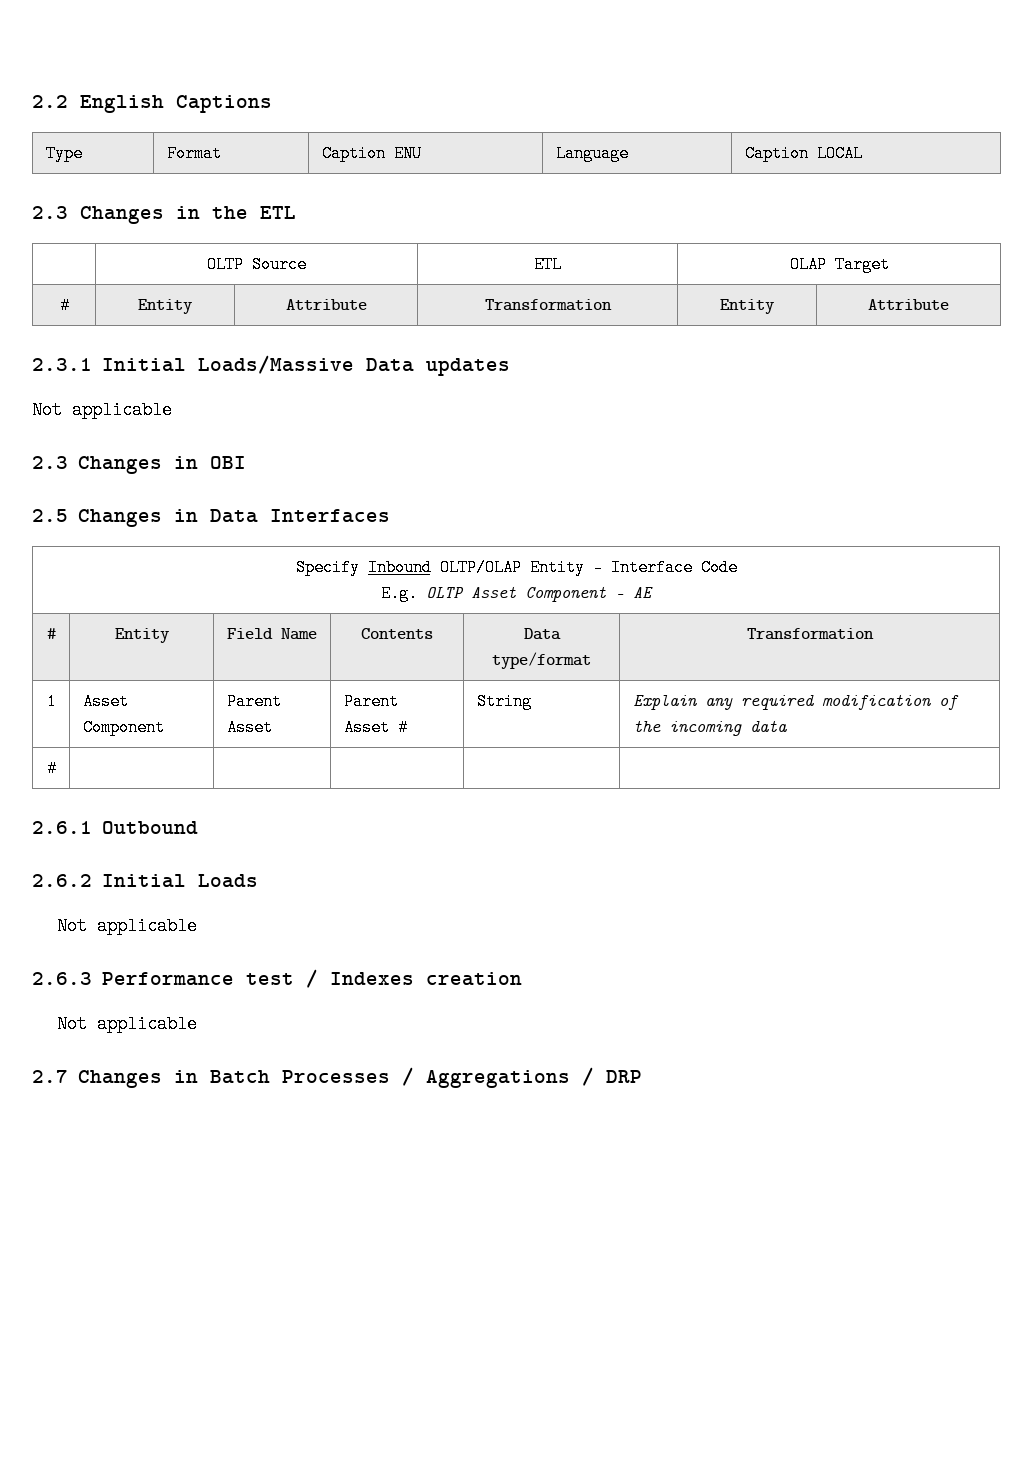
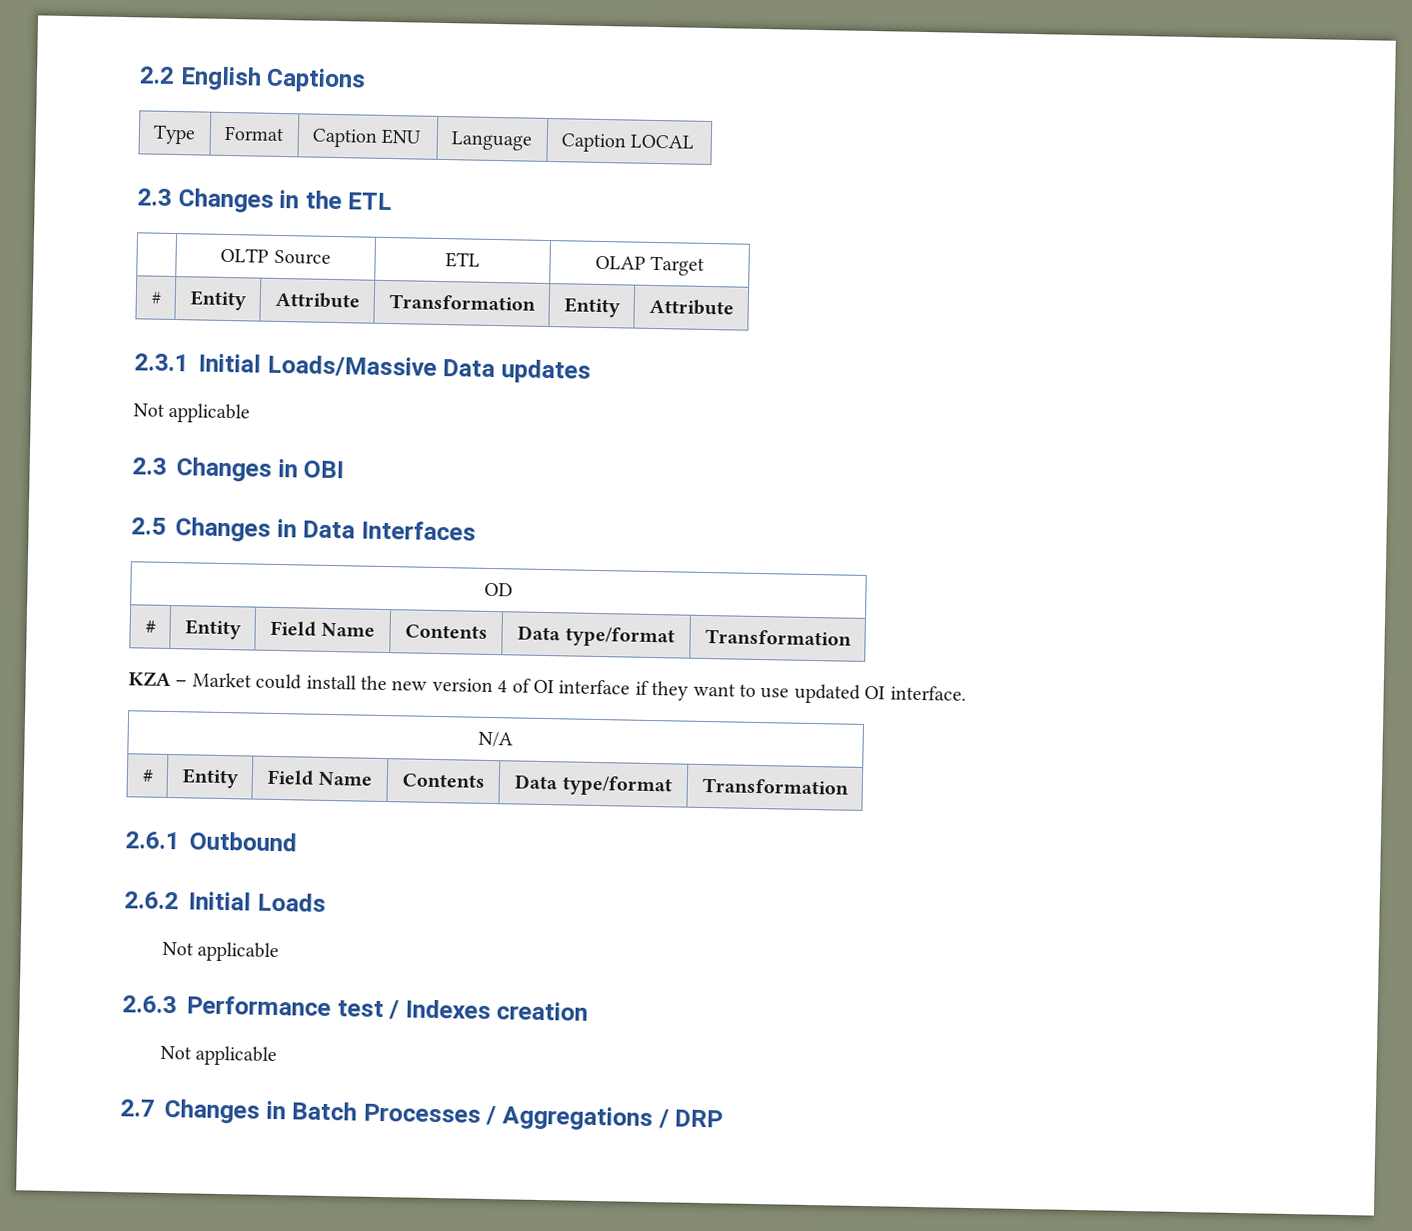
- Specify Inbound OLTP/OLAP Entity - Interface Code
- E.g. OLTP Asset Component - AE
+ OD
  # | Entity | Field Name | Contents | Data type/format | Transformation
- 1 | Asset Component | Parent Asset | Parent Asset # | String | Explain any required modification of the incoming data
- # | | | | |
+ KZA – Market could install the new version 4 of OI interface if they want to use updated OI interface.
+ N/A
+ # | Entity | Field Name | Contents | Data type/format | Transformation

